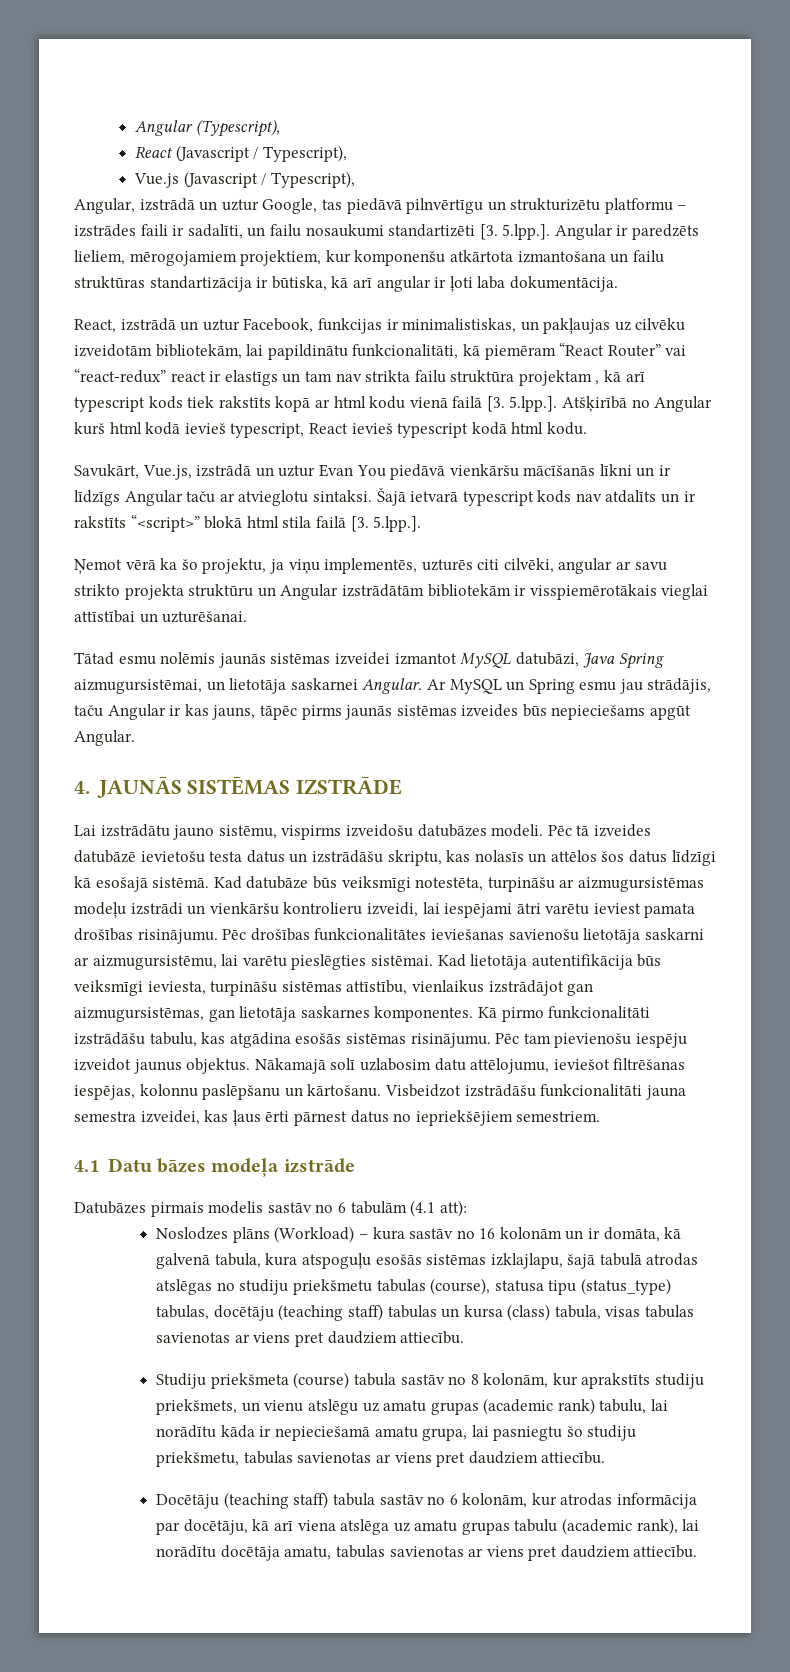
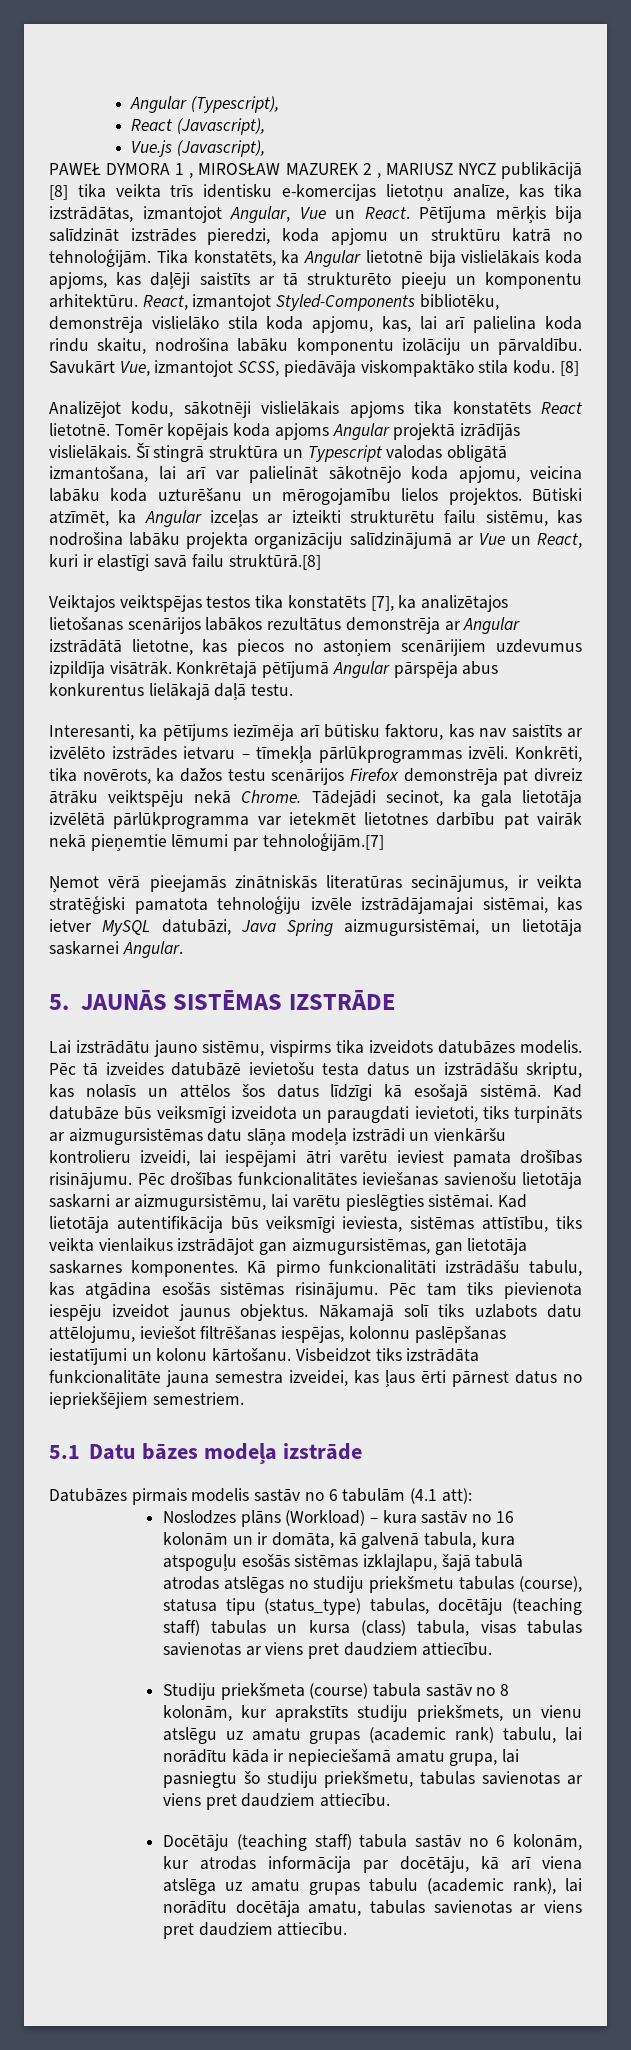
- React (Javascript / Typescript),
- Vue.js (Javascript / Typescript),
- Angular, izstrādā un uztur Google, tas piedāvā pilnvērtīgu un strukturizētu platformu – izstrādes faili ir sadalīti, un failu nosaukumi standartizēti [3. 5.lpp.]. Angular ir paredzēts lieliem, mērogojamiem projektiem, kur komponenšu atkārtota izmantošana un failu struktūras standartizācija ir būtiska, kā arī angular ir ļoti laba dokumentācija.
- React, izstrādā un uztur Facebook, funkcijas ir minimalistiskas, un pakļaujas uz cilvēku izveidotām bibliotekām, lai papildinātu funkcionalitāti, kā piemēram “React Router” vai “react-redux” react ir elastīgs un tam nav strikta failu struktūra projektam , kā arī typescript kods tiek rakstīts kopā ar html kodu vienā failā [3. 5.lpp.]. Atšķirībā no Angular kurš html kodā ievieš typescript, React ievieš typescript kodā html kodu.
- Savukārt, Vue.js, izstrādā un uztur Evan You piedāvā vienkāršu mācīšanās līkni un ir līdzīgs Angular taču ar atvieglotu sintaksi. Šajā ietvarā typescript kods nav atdalīts un ir rakstīts “<script>” blokā html stila failā [3. 5.lpp.].
- Ņemot vērā ka šo projektu, ja viņu implementēs, uzturēs citi cilvēki, angular ar savu strikto projekta struktūru un Angular izstrādātām bibliotekām ir visspiemērotākais vieglai attīstībai un uzturēšanai.
- Tātad esmu nolēmis jaunās sistēmas izveidei izmantot MySQL datubāzi, Java Spring aizmugursistēmai, un lietotāja saskarnei Angular. Ar MySQL un Spring esmu jau strādājis, taču Angular ir kas jauns, tāpēc pirms jaunās sistēmas izveides būs nepieciešams apgūt Angular.
- 4. JAUNĀS SISTĒMAS IZSTRĀDE
+ React (Javascript),
+ Vue.js (Javascript),
+ PAWEŁ DYMORA 1 , MIROSŁAW MAZUREK 2 , MARIUSZ NYCZ publikācijā [8] tika veikta trīs identisku e-komercijas lietotņu analīze, kas tika izstrādātas, izmantojot Angular, Vue un React. Pētījuma mērķis bija salīdzināt izstrādes pieredzi, koda apjomu un struktūru katrā no tehnoloģijām. Tika konstatēts, ka Angular lietotnē bija vislielākais koda apjoms, kas daļēji saistīts ar tā strukturēto pieeju un komponentu arhitektūru. React, izmantojot Styled-Components bibliotēku, demonstrēja vislielāko stila koda apjomu, kas, lai arī palielina koda rindu skaitu, nodrošina labāku komponentu izolāciju un pārvaldību. Savukārt Vue, izmantojot SCSS, piedāvāja viskompaktāko stila kodu. [8]
+ Analizējot kodu, sākotnēji vislielākais apjoms tika konstatēts React lietotnē. Tomēr kopējais koda apjoms Angular projektā izrādījās vislielākais. Šī stingrā struktūra un Typescript valodas obligātā izmantošana, lai arī var palielināt sākotnējo koda apjomu, veicina labāku koda uzturēšanu un mērogojamību lielos projektos. Būtiski atzīmēt, ka Angular izceļas ar izteikti strukturētu failu sistēmu, kas nodrošina labāku projekta organizāciju salīdzinājumā ar Vue un React, kuri ir elastīgi savā failu struktūrā.[8]
+ Veiktajos veiktspējas testos tika konstatēts [7], ka analizētajos lietošanas scenārijos labākos rezultātus demonstrēja ar Angular izstrādātā lietotne, kas piecos no astoņiem scenārijiem uzdevumus izpildīja visātrāk. Konkrētajā pētījumā Angular pārspēja abus konkurentus lielākajā daļā testu.
+ Interesanti, ka pētījums iezīmēja arī būtisku faktoru, kas nav saistīts ar izvēlēto izstrādes ietvaru – tīmekļa pārlūkprogrammas izvēli. Konkrēti, tika novērots, ka dažos testu scenārijos Firefox demonstrēja pat divreiz ātrāku veiktspēju nekā Chrome. Tādejādi secinot, ka gala lietotāja izvēlētā pārlūkprogramma var ietekmēt lietotnes darbību pat vairāk nekā pieņemtie lēmumi par tehnoloģijām.[7]
+ Ņemot vērā pieejamās zinātniskās literatūras secinājumus, ir veikta stratēģiski pamatota tehnoloģiju izvēle izstrādājamajai sistēmai, kas ietver MySQL datubāzi, Java Spring aizmugursistēmai, un lietotāja saskarnei Angular.
+ 5. JAUNĀS SISTĒMAS IZSTRĀDE
- Lai izstrādātu jauno sistēmu, vispirms izveidošu datubāzes modeli.
+ Lai izstrādātu jauno sistēmu, vispirms tika izveidots datubāzes modelis.
- Kad datubāze būs veiksmīgi notestēta, turpināšu ar aizmugursistēmas modeļu izstrādi un vienkāršu kontrolieru izveidi, lai iespējami ātri varētu ieviest pamata drošības risinājumu.
+ Kad datubāze būs veiksmīgi izveidota un paraugdati ievietoti, tiks turpināts ar aizmugursistēmas datu slāņa modeļa izstrādi un vienkāršu kontrolieru izveidi, lai iespējami ātri varētu ieviest pamata drošības risinājumu.
- Kad lietotāja autentifikācija būs veiksmīgi ieviesta, turpināšu sistēmas attīstību, vienlaikus izstrādājot gan aizmugursistēmas, gan lietotāja saskarnes komponentes.
+ Kad lietotāja autentifikācija būs veiksmīgi ieviesta, sistēmas attīstību, tiks veikta vienlaikus izstrādājot gan aizmugursistēmas, gan lietotāja saskarnes komponentes.
- Pēc tam pievienošu iespēju izveidot jaunus objektus.
+ Pēc tam tiks pievienota iespēju izveidot jaunus objektus.
- Nākamajā solī uzlabosim datu attēlojumu, ieviešot filtrēšanas iespējas, kolonnu paslēpšanu un kārtošanu. Visbeidzot izstrādāšu funkcionalitāti jauna semestra izveidei, kas ļaus ērti pārnest datus no iepriekšējiem semestriem.
+ Nākamajā solī tiks uzlabots datu attēlojumu, ieviešot filtrēšanas iespējas, kolonnu paslēpšanas iestatījumi un kolonu kārtošanu. Visbeidzot tiks izstrādāta funkcionalitāte jauna semestra izveidei, kas ļaus ērti pārnest datus no iepriekšējiem semestriem.
- 4.1 Datu bāzes modeļa izstrāde
+ 5.1 Datu bāzes modeļa izstrāde

